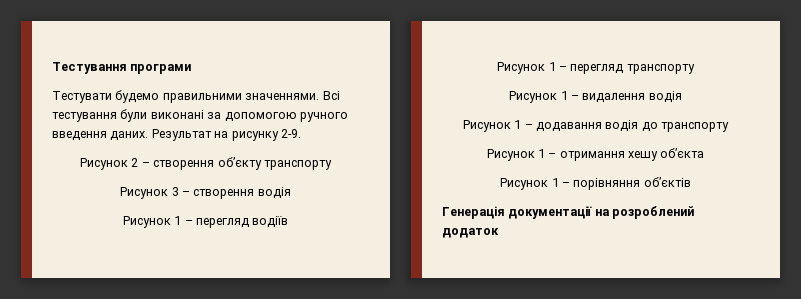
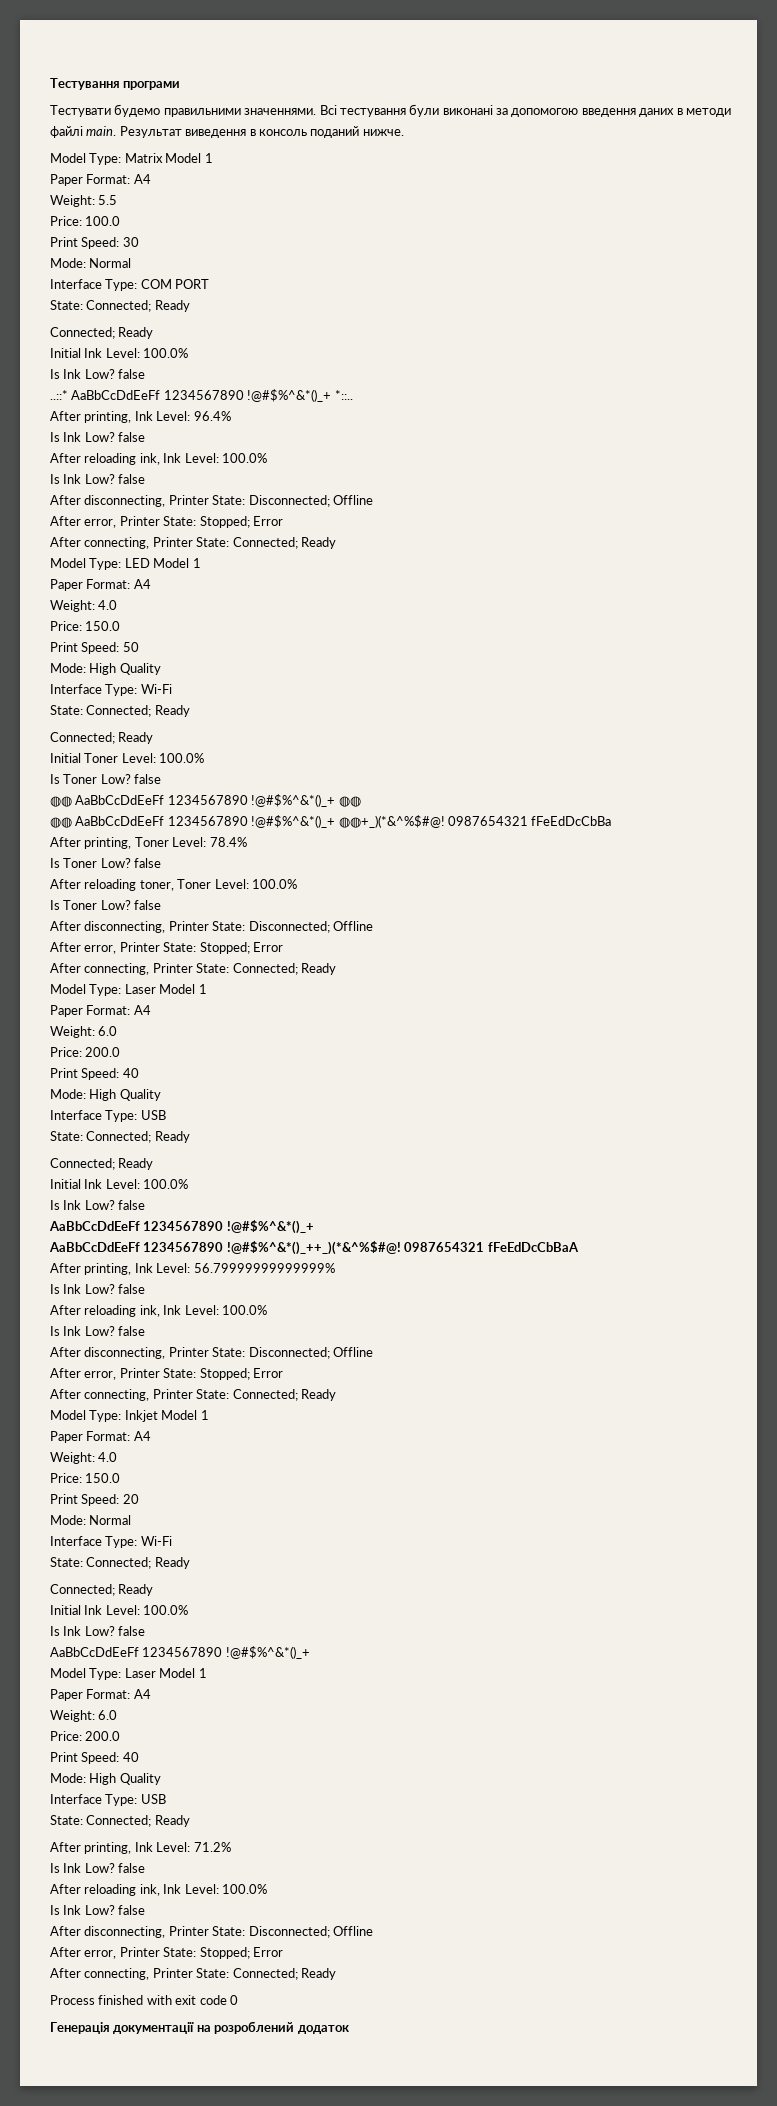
- Всі тестування були виконані за допомогою ручного введення даних. Результат на рисунку 2-9.
- Рисунок 2 – створення об’єкту транспорту
- Рисунок 3 – створення водія
- Рисунок 1 – перегляд водіїв
- Рисунок 1 – перегляд транспорту
- Рисунок 1 – видалення водія
- Рисунок 1 – додавання водія до транспорту
- Рисунок 1 – отримання хешу об’єкта
- Рисунок 1 – порівняння об’єктів
+ Всі тестування були виконані за допомогою введення даних в методи файлі main. Результат виведення в консоль поданий нижче.
+ Model Type: Matrix Model 1
+ Paper Format: A4
+ Weight: 5.5
+ Price: 100.0
+ Print Speed: 30
+ Mode: Normal
+ Interface Type: COM PORT
+ State: Connected; Ready
+ Connected; Ready
+ Initial Ink Level: 100.0%
+ Is Ink Low? false
+ ..::* AaBbCcDdEeFf 1234567890 !@#$%^&*()_+ *::..
+ After printing, Ink Level: 96.4%
+ Is Ink Low? false
+ After reloading ink, Ink Level: 100.0%
+ Is Ink Low? false
+ After disconnecting, Printer State: Disconnected; Offline
+ After error, Printer State: Stopped; Error
+ After connecting, Printer State: Connected; Ready
+ Model Type: LED Model 1
+ Paper Format: A4
+ Weight: 4.0
+ Price: 150.0
+ Print Speed: 50
+ Mode: High Quality
+ Interface Type: Wi-Fi
+ State: Connected; Ready
+ Connected; Ready
+ Initial Toner Level: 100.0%
+ Is Toner Low? false
+ ◍◍ AaBbCcDdEeFf 1234567890 !@#$%^&*()_+ ◍◍
+ ◍◍ AaBbCcDdEeFf 1234567890 !@#$%^&*()_+ ◍◍+_)(*&^%$#@! 0987654321 fFeEdDcCbBa
+ After printing, Toner Level: 78.4%
+ Is Toner Low? false
+ After reloading toner, Toner Level: 100.0%
+ Is Toner Low? false
+ After disconnecting, Printer State: Disconnected; Offline
+ After error, Printer State: Stopped; Error
+ After connecting, Printer State: Connected; Ready
+ Model Type: Laser Model 1
+ Paper Format: A4
+ Weight: 6.0
+ Price: 200.0
+ Print Speed: 40
+ Mode: High Quality
+ Interface Type: USB
+ State: Connected; Ready
+ Connected; Ready
+ Initial Ink Level: 100.0%
+ Is Ink Low? false
+ AaBbCcDdEeFf 1234567890 !@#$%^&*()_+
+ AaBbCcDdEeFf 1234567890 !@#$%^&*()_++_)(*&^%$#@! 0987654321 fFeEdDcCbBaA
+ After printing, Ink Level: 56.79999999999999%
+ Is Ink Low? false
+ After reloading ink, Ink Level: 100.0%
+ Is Ink Low? false
+ After disconnecting, Printer State: Disconnected; Offline
+ After error, Printer State: Stopped; Error
+ After connecting, Printer State: Connected; Ready
+ Model Type: Inkjet Model 1
+ Paper Format: A4
+ Weight: 4.0
+ Price: 150.0
+ Print Speed: 20
+ Mode: Normal
+ Interface Type: Wi-Fi
+ State: Connected; Ready
+ Connected; Ready
+ Initial Ink Level: 100.0%
+ Is Ink Low? false
+ AaBbCcDdEeFf 1234567890 !@#$%^&*()_+
+ Model Type: Laser Model 1
+ Paper Format: A4
+ Weight: 6.0
+ Price: 200.0
+ Print Speed: 40
+ Mode: High Quality
+ Interface Type: USB
+ State: Connected; Ready
+ After printing, Ink Level: 71.2%
+ Is Ink Low? false
+ After reloading ink, Ink Level: 100.0%
+ Is Ink Low? false
+ After disconnecting, Printer State: Disconnected; Offline
+ After error, Printer State: Stopped; Error
+ After connecting, Printer State: Connected; Ready
+ Process finished with exit code 0

